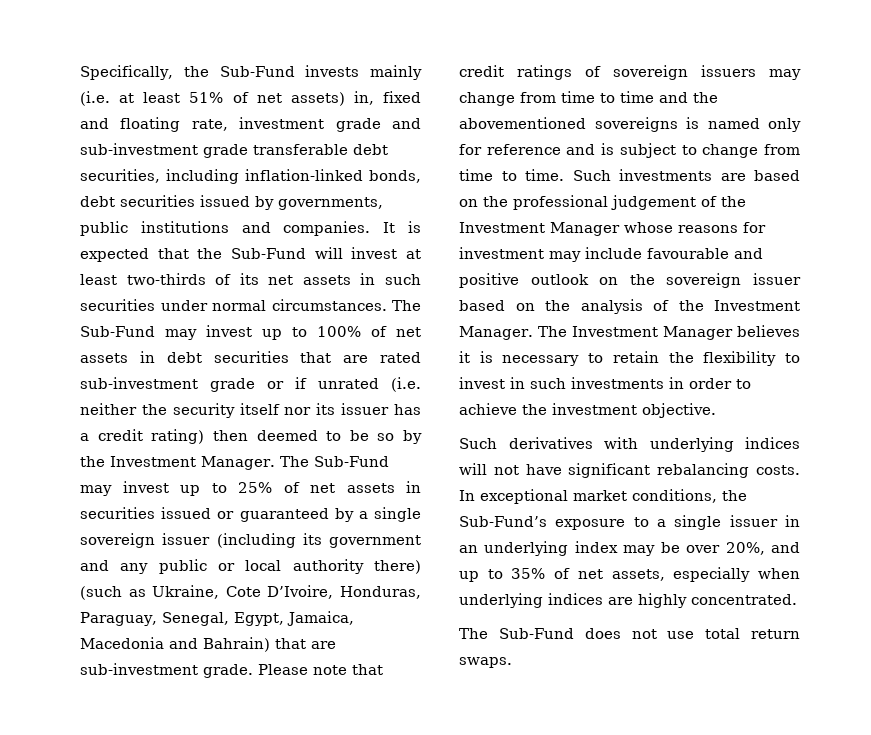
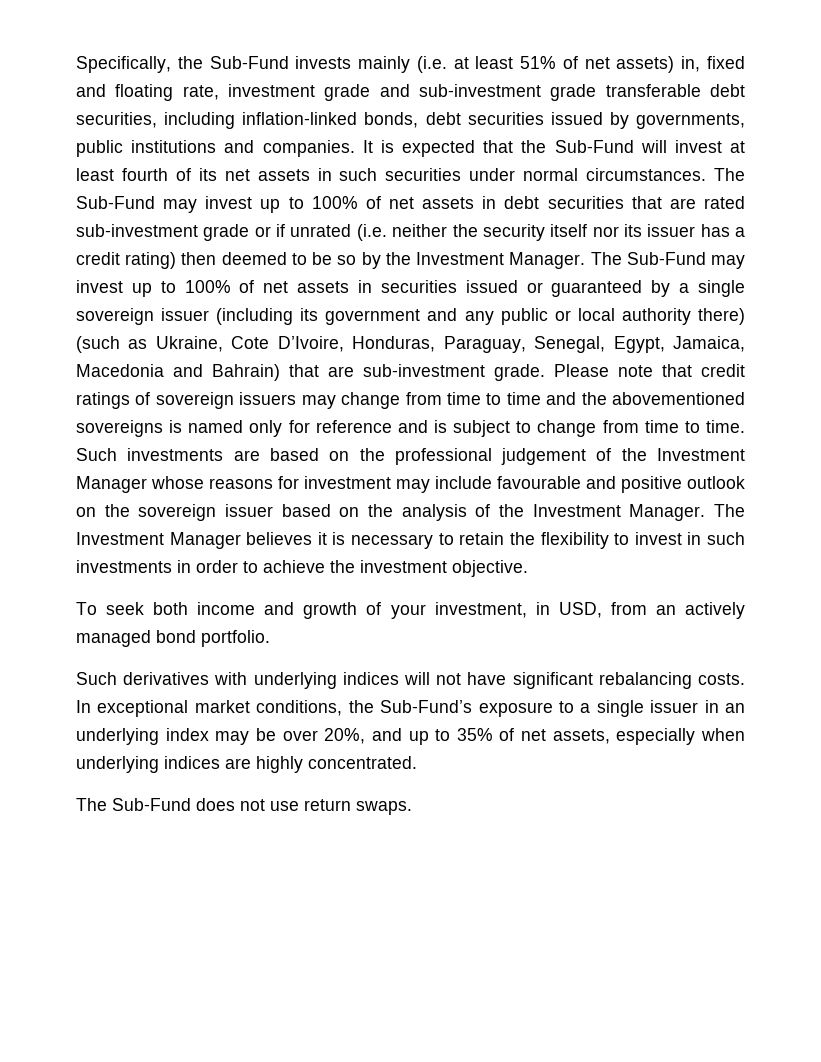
- It is expected that the Sub-Fund will invest at least two-thirds of its net assets in such securities under normal circumstances.
+ It is expected that the Sub-Fund will invest at least fourth of its net assets in such securities under normal circumstances.
- The Sub-Fund may invest up to 25% of net assets in securities issued or guaranteed by a single sovereign issuer (including its government and any public or local authority there) (such as Ukraine, Cote D’Ivoire, Honduras, Paraguay, Senegal, Egypt, Jamaica, Macedonia and Bahrain) that are sub-investment grade.
+ The Sub-Fund may invest up to 100% of net assets in securities issued or guaranteed by a single sovereign issuer (including its government and any public or local authority there) (such as Ukraine, Cote D’Ivoire, Honduras, Paraguay, Senegal, Egypt, Jamaica, Macedonia and Bahrain) that are sub-investment grade.
+ To seek both income and growth of your investment, in USD, from an actively managed bond portfolio.
- The Sub-Fund does not use total return swaps.
+ The Sub-Fund does not use return swaps.

